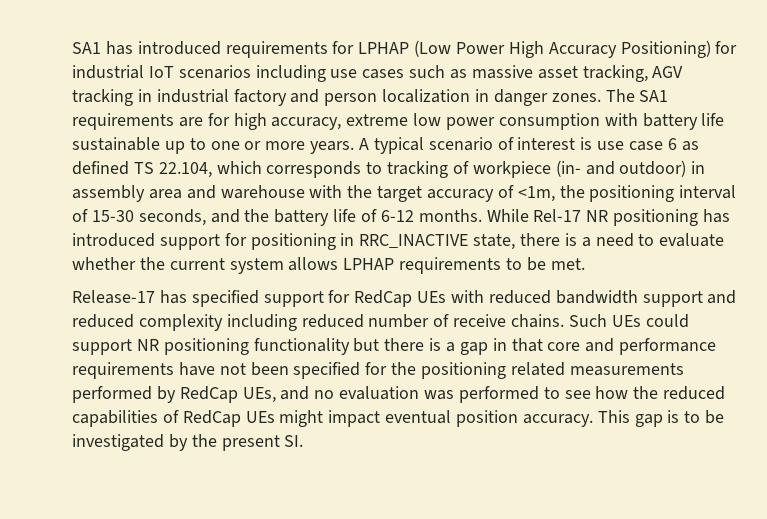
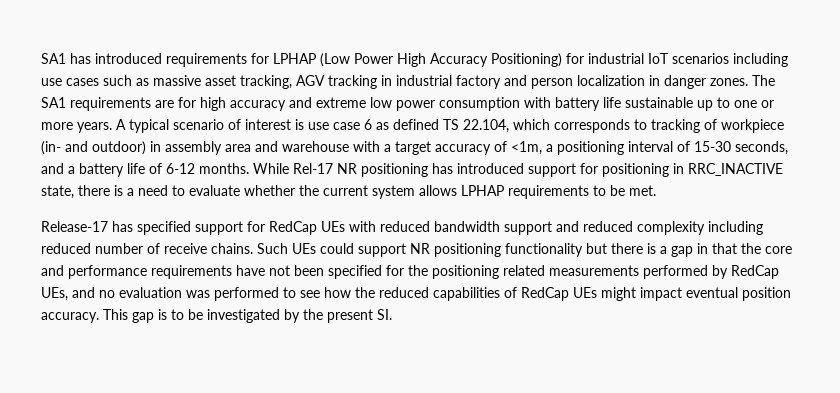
- The SA1 requirements are for high accuracy, extreme low power consumption with battery life sustainable up to one or more years.
+ The SA1 requirements are for high accuracy and extreme low power consumption with battery life sustainable up to one or more years.
- A typical scenario of interest is use case 6 as defined TS 22.104, which corresponds to tracking of workpiece (in- and outdoor) in assembly area and warehouse with the target accuracy of <1m, the positioning interval of 15-30 seconds, and the battery life of 6-12 months.
+ A typical scenario of interest is use case 6 as defined TS 22.104, which corresponds to tracking of workpiece (in- and outdoor) in assembly area and warehouse with a target accuracy of <1m, a positioning interval of 15-30 seconds, and a battery life of 6-12 months.
- Such UEs could support NR positioning functionality but there is a gap in that core and performance requirements have not been specified for the positioning related measurements performed by RedCap UEs, and no evaluation was performed to see how the reduced capabilities of RedCap UEs might impact eventual position accuracy.
+ Such UEs could support NR positioning functionality but there is a gap in that the core and performance requirements have not been specified for the positioning related measurements performed by RedCap UEs, and no evaluation was performed to see how the reduced capabilities of RedCap UEs might impact eventual position accuracy.

